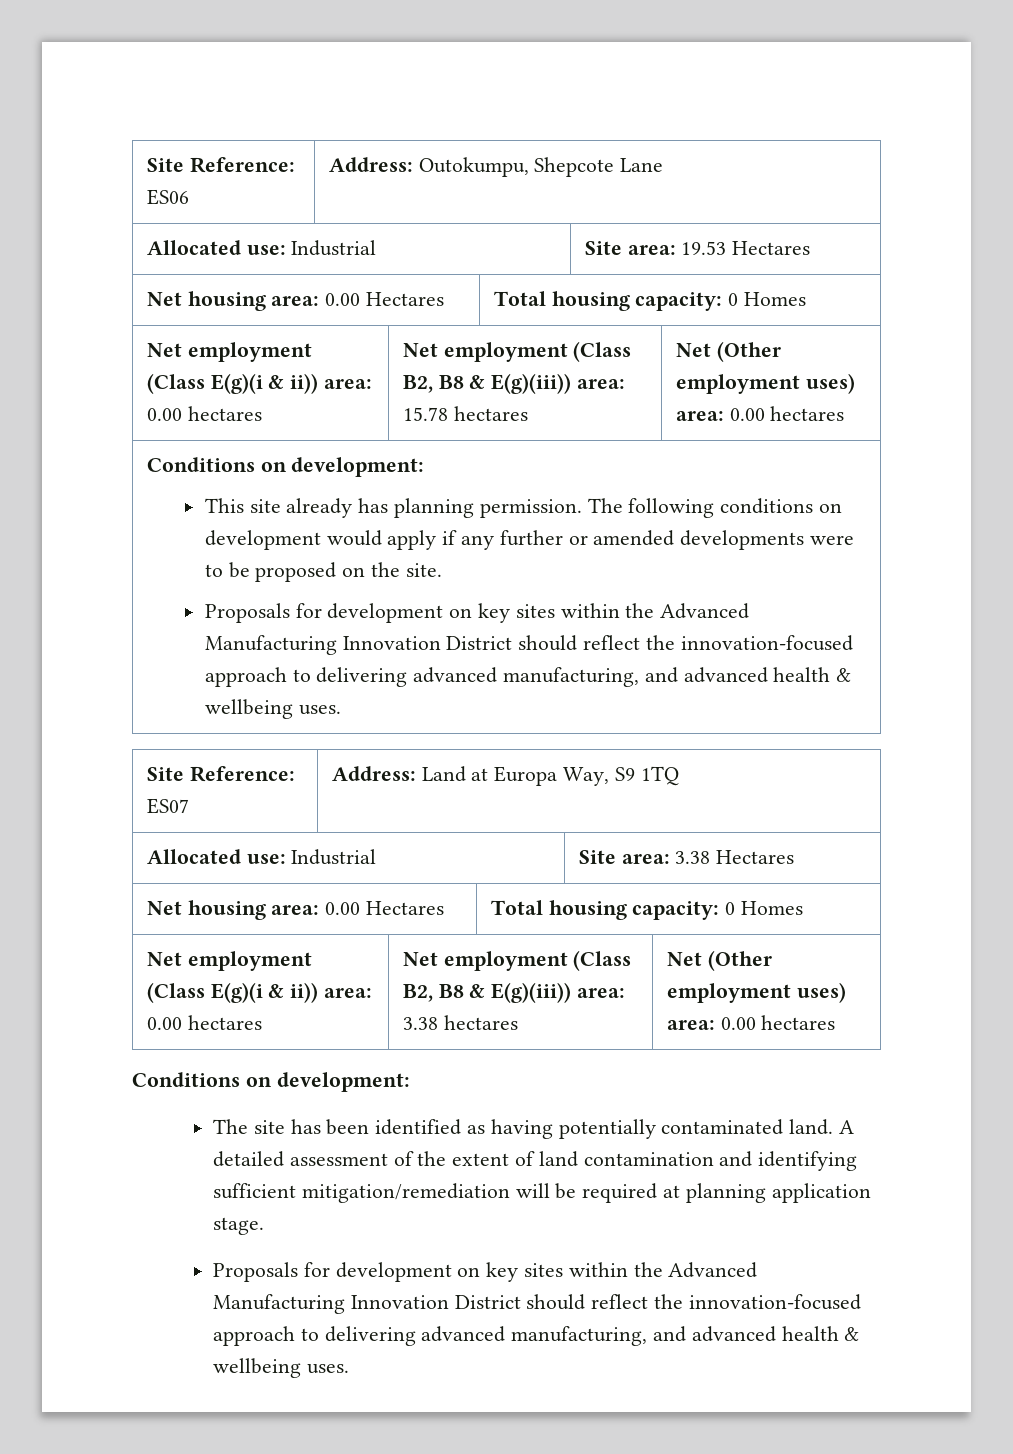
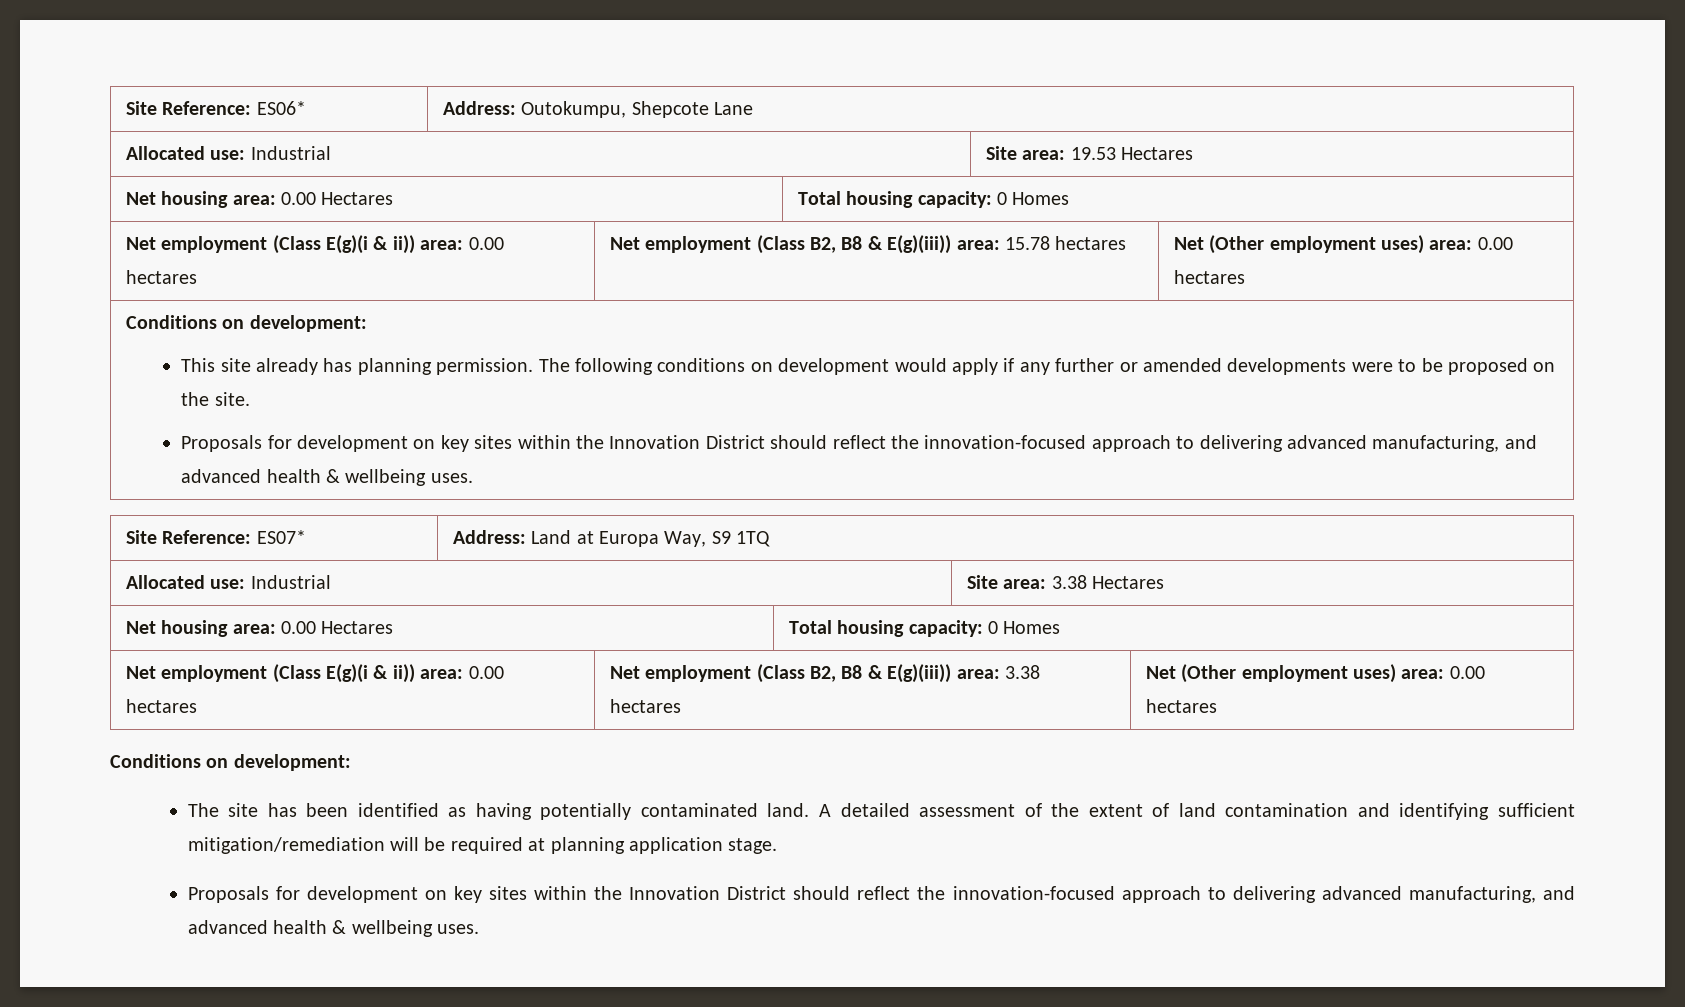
- Site Reference: ES06 | Address: Outokumpu, Shepcote Lane
+ Site Reference: ES06* | Address: Outokumpu, Shepcote Lane
  The following conditions on development would apply if any further or amended developments were to be proposed on the site.
- Proposals for development on key sites within the Advanced Manufacturing Innovation District should reflect the innovation-focused approach to delivering advanced manufacturing, and advanced health & wellbeing uses.
+ Proposals for development on key sites within the Innovation District should reflect the innovation-focused approach to delivering advanced manufacturing, and advanced health & wellbeing uses.
- Site Reference: ES07 | Address: Land at Europa Way, S9 1TQ
+ Site Reference: ES07* | Address: Land at Europa Way, S9 1TQ
  A detailed assessment of the extent of land contamination and identifying sufficient mitigation/remediation will be required at planning application stage.
- Proposals for development on key sites within the Advanced Manufacturing Innovation District should reflect the innovation-focused approach to delivering advanced manufacturing, and advanced health & wellbeing uses.
+ Proposals for development on key sites within the Innovation District should reflect the innovation-focused approach to delivering advanced manufacturing, and advanced health & wellbeing uses.

